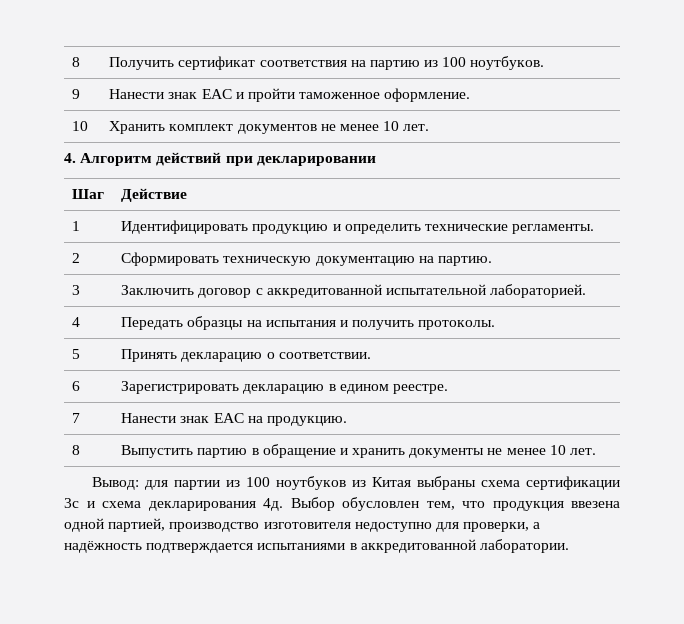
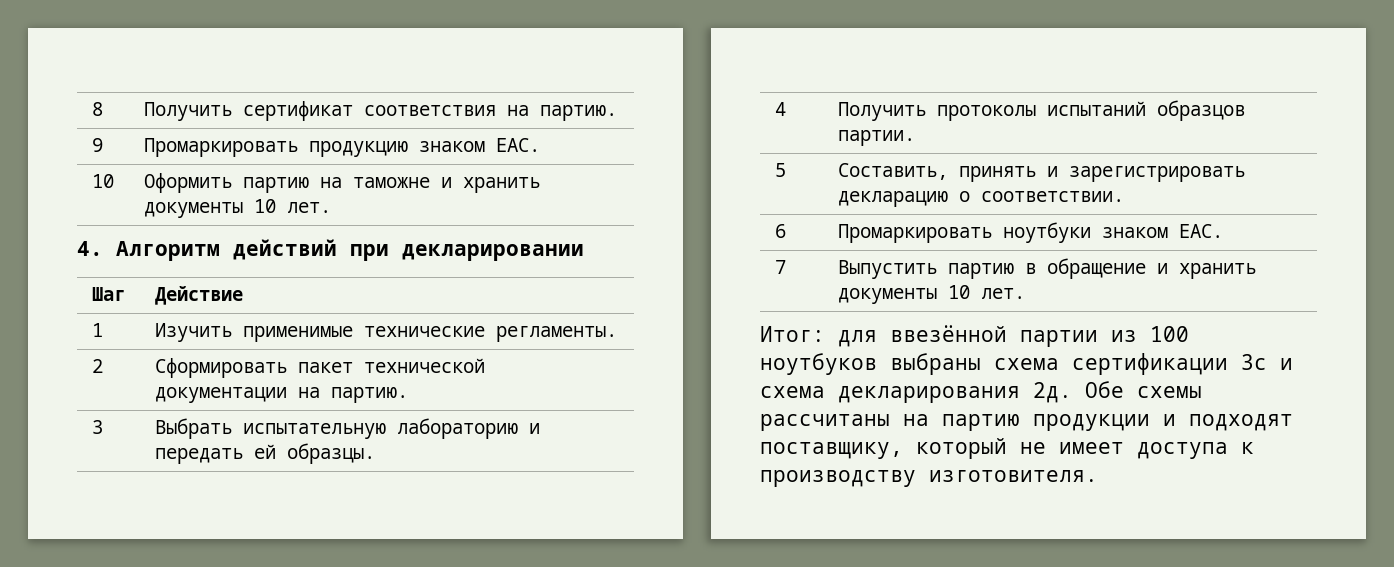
- 8 | Получить сертификат соответствия на партию из 100 ноутбуков.
- 9 | Нанести знак ЕАС и пройти таможенное оформление.
- 10 | Хранить комплект документов не менее 10 лет.
+ 8 | Получить сертификат соответствия на партию.
+ 9 | Промаркировать продукцию знаком ЕАС.
+ 10 | Оформить партию на таможне и хранить документы 10 лет.
- 1 | Идентифицировать продукцию и определить технические регламенты.
+ 1 | Изучить применимые технические регламенты.
- 2 | Сформировать техническую документацию на партию.
+ 2 | Сформировать пакет технической документации на партию.
- 3 | Заключить договор с аккредитованной испытательной лабораторией.
- 4 | Передать образцы на испытания и получить протоколы.
- 5 | Принять декларацию о соответствии.
- 6 | Зарегистрировать декларацию в едином реестре.
- 7 | Нанести знак ЕАС на продукцию.
- 8 | Выпустить партию в обращение и хранить документы не менее 10 лет.
- Вывод: для партии из 100 ноутбуков из Китая выбраны схема сертификации 3с и схема декларирования 4д. Выбор обусловлен тем, что продукция ввезена одной партией, производство изготовителя недоступно для проверки, а надёжность подтверждается испытаниями в аккредитованной лаборатории.
+ 3 | Выбрать испытательную лабораторию и передать ей образцы.
+ 4 | Получить протоколы испытаний образцов партии.
+ 5 | Составить, принять и зарегистрировать декларацию о соответствии.
+ 6 | Промаркировать ноутбуки знаком ЕАС.
+ 7 | Выпустить партию в обращение и хранить документы 10 лет.
+ Итог: для ввезённой партии из 100 ноутбуков выбраны схема сертификации 3с и схема декларирования 2д. Обе схемы рассчитаны на партию продукции и подходят поставщику, который не имеет доступа к производству изготовителя.

